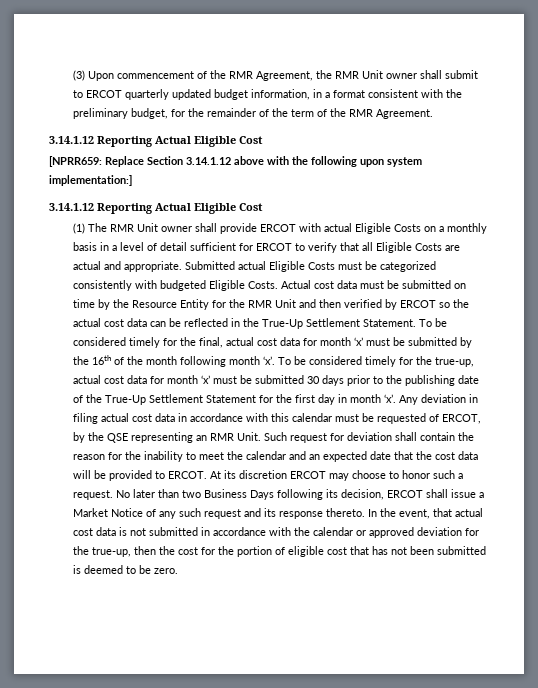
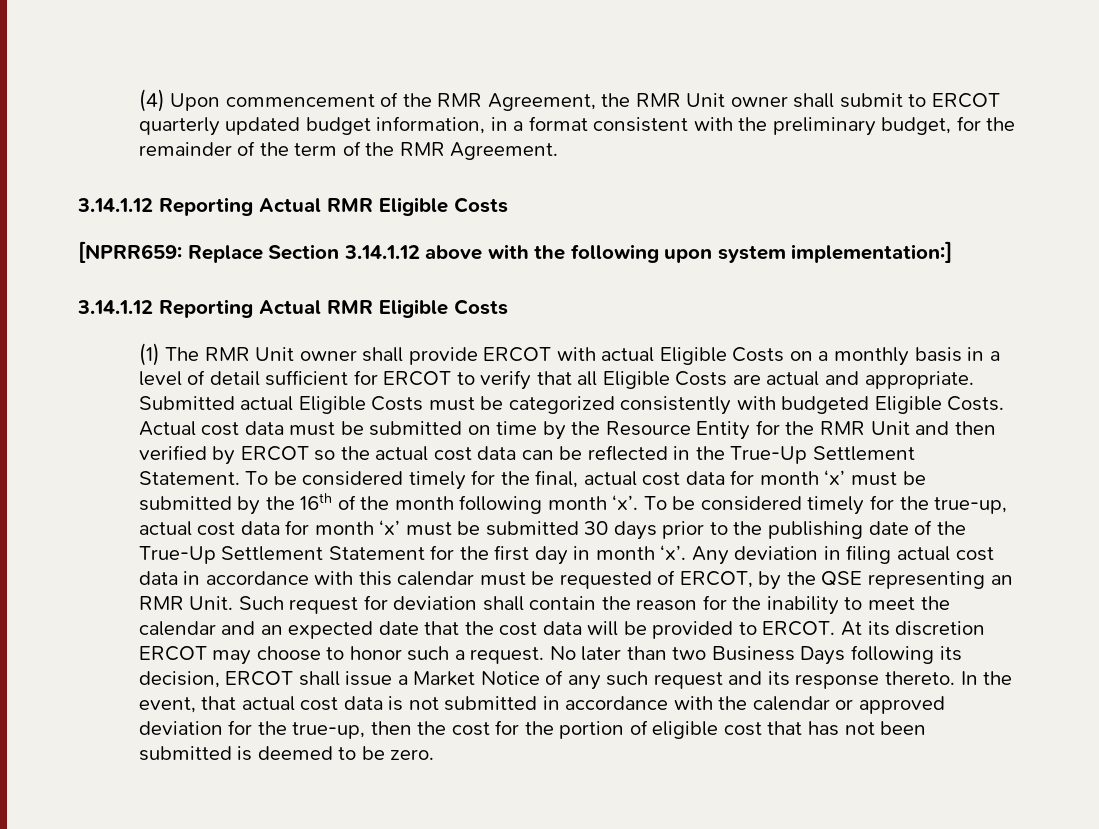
- (3) Upon commencement of the RMR Agreement, the RMR Unit owner shall submit to ERCOT quarterly updated budget information, in a format consistent with the preliminary budget, for the remainder of the term of the RMR Agreement.
- 3.14.1.12 Reporting Actual Eligible Cost
+ (4) Upon commencement of the RMR Agreement, the RMR Unit owner shall submit to ERCOT quarterly updated budget information, in a format consistent with the preliminary budget, for the remainder of the term of the RMR Agreement.
+ 3.14.1.12 Reporting Actual RMR Eligible Costs
  [NPRR659: Replace Section 3.14.1.12 above with the following upon system implementation:]
- 3.14.1.12 Reporting Actual Eligible Cost
+ 3.14.1.12 Reporting Actual RMR Eligible Costs

